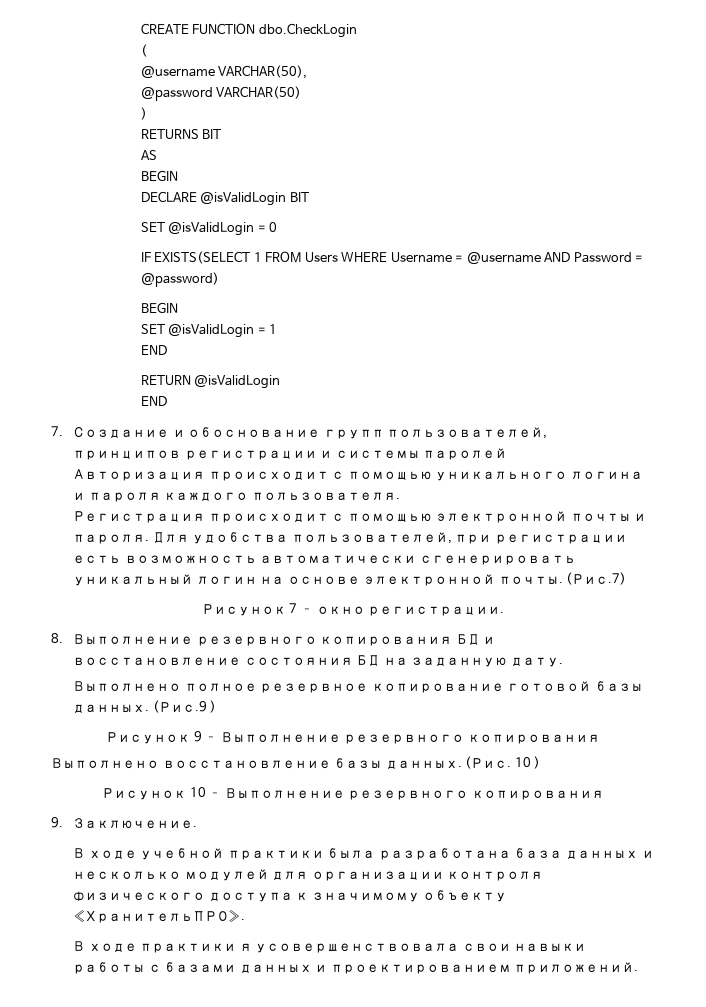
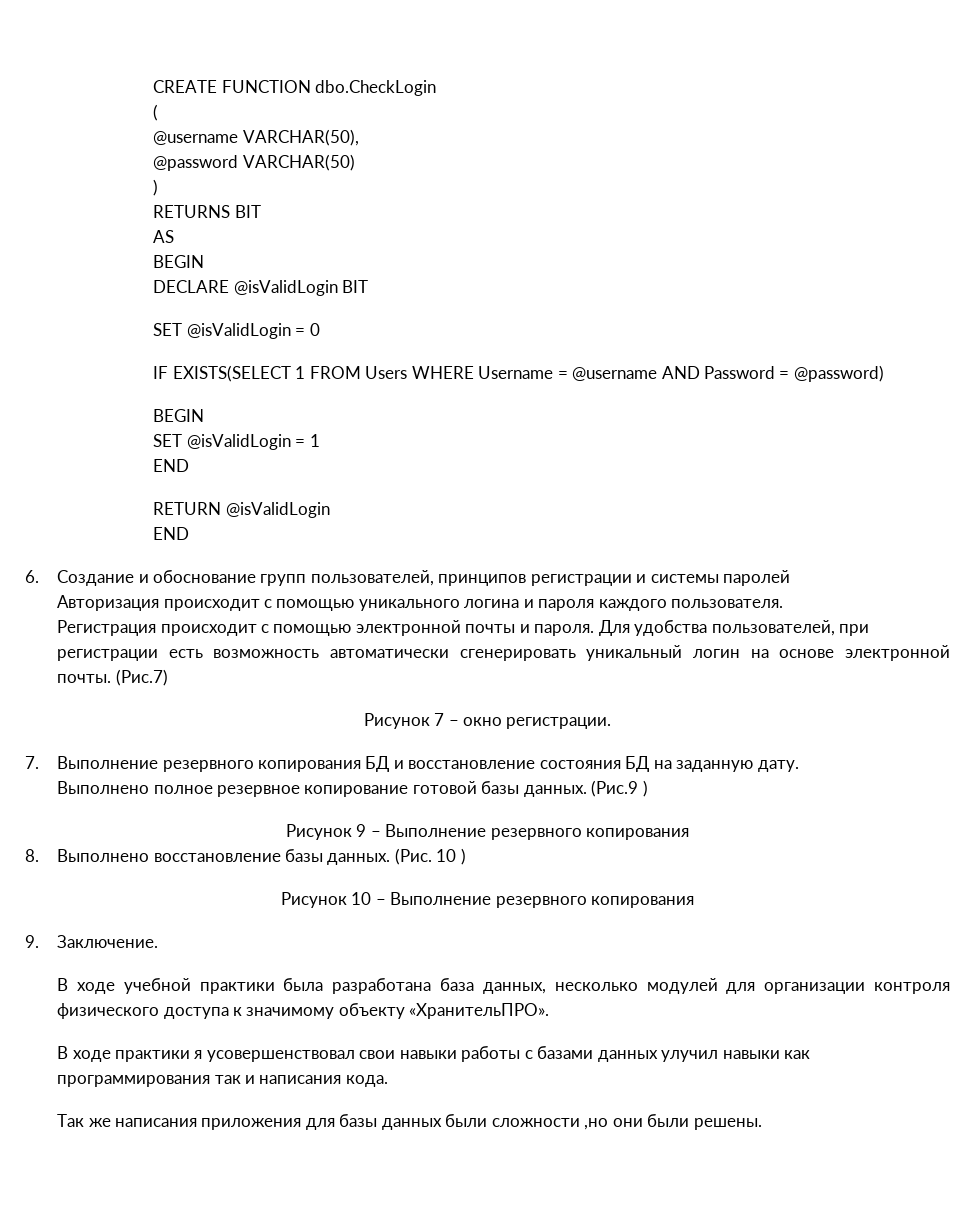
- 7. Создание и обоснование групп пользователей, принципов регистрации и системы паролей
+ 6. Создание и обоснование групп пользователей, принципов регистрации и системы паролей
- 8. Выполнение резервного копирования БД и восстановление состояния БД на заданную дату.
+ 7. Выполнение резервного копирования БД и восстановление состояния БД на заданную дату.
- Выполнено восстановление базы данных.
+ 8. Выполнено восстановление базы данных.
- В ходе учебной практики была разработана база данных и несколько модулей для организации контроля физического доступа к значимому объекту «ХранительПРО».
+ В ходе учебной практики была разработана база данных, несколько модулей для организации контроля физического доступа к значимому объекту «ХранительПРО».
- В ходе практики я усовершенствовала свои навыки работы с базами данных и проектированием приложений.
+ В ходе практики я усовершенствовал свои навыки работы с базами данных улучил навыки как программирования так и написания кода.
+ Так же написания приложения для базы данных были сложности ,но они были решены.

